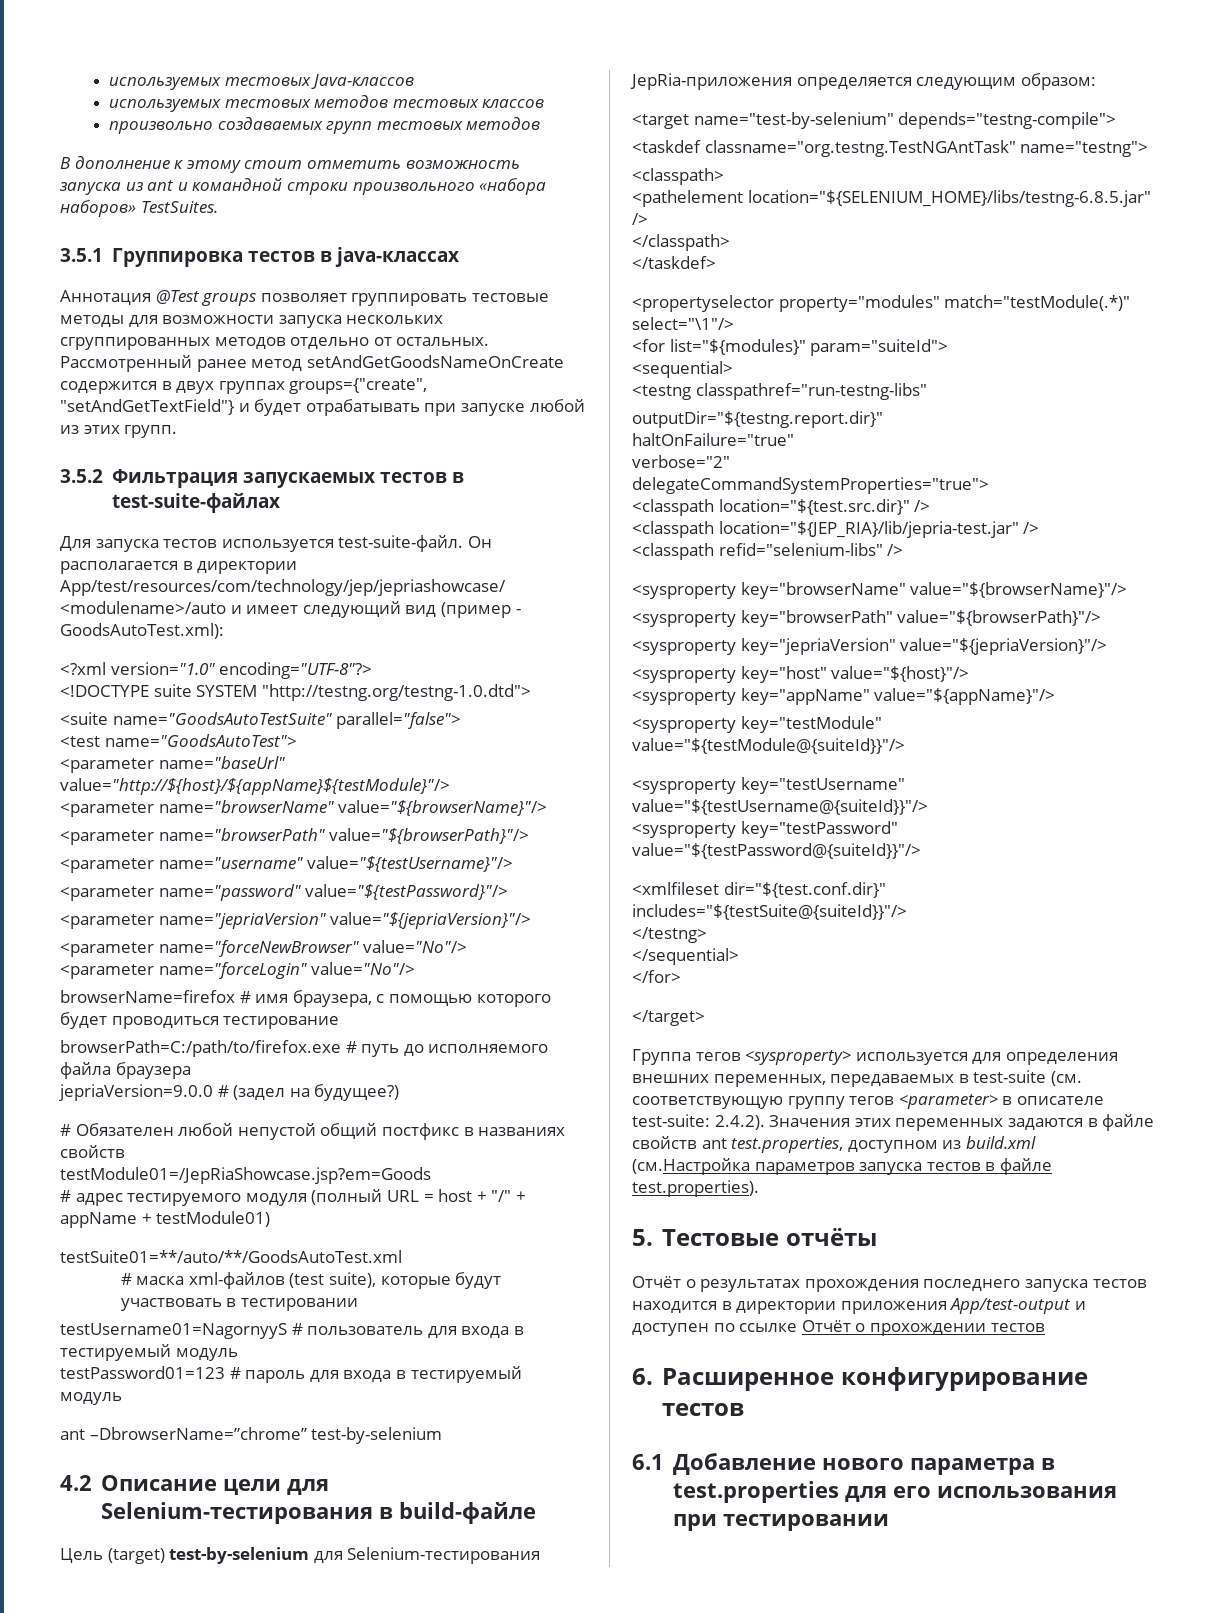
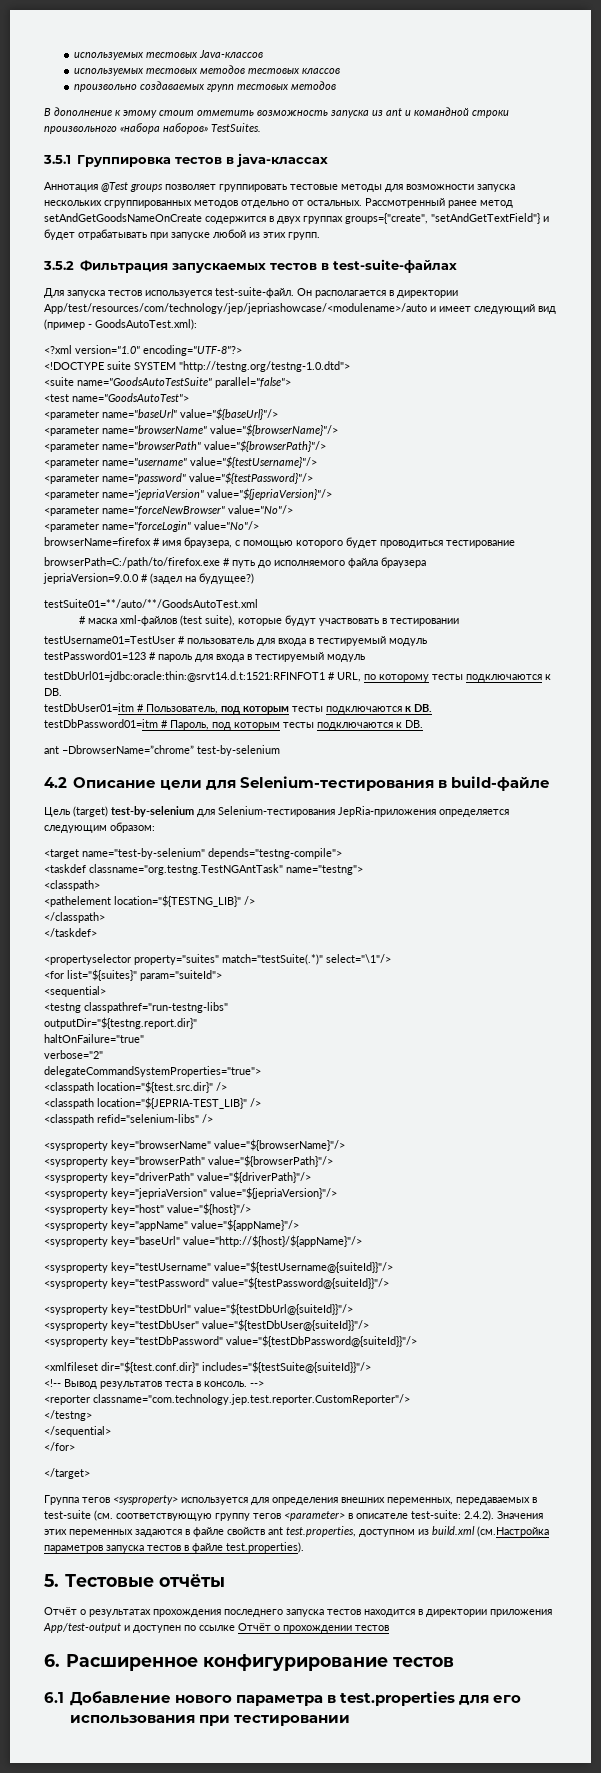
- <parameter name="baseUrl" value="http://${host}/${appName}${testModule}"/>
+ <parameter name="baseUrl" value="${baseUrl}"/>
- # Обязателен любой непустой общий постфикс в названиях свойств
- testModule01=/JepRiaShowcase.jsp?em=Goods
- # адрес тестируемого модуля (полный URL = host + "/" + appName + testModule01)
- testUsername01=NagornyyS # пользователь для входа в тестируемый модуль
+ testUsername01=TestUser # пользователь для входа в тестируемый модуль
+ testDbUrl01=jdbc:oracle:thin:@srvt14.d.t:1521:RFINFOT1 # URL, по которому тесты подключаются к DB.
+ testDbUser01=itm # Пользователь, под которым тесты подключаются к DB.
+ testDbPassword01=itm # Пароль, под которым тесты подключаются к DB.
- <pathelement location="${SELENIUM_HOME}/libs/testng-6.8.5.jar" />
+ <pathelement location="${TESTNG_LIB}" />
- <propertyselector property="modules" match="testModule(.*)" select="\1"/>
+ <propertyselector property="suites" match="testSuite(.*)" select="\1"/>
- <for list="${modules}" param="suiteId">
+ <for list="${suites}" param="suiteId">
- <classpath location="${JEP_RIA}/lib/jepria-test.jar" />
+ <classpath location="${JEPRIA-TEST_LIB}" />
+ <sysproperty key="driverPath" value="${driverPath}"/>
- <sysproperty key="testModule" value="${testModule@{suiteId}}"/>
+ <sysproperty key="baseUrl" value="http://${host}/${appName}"/>
+ <sysproperty key="testDbUrl" value="${testDbUrl@{suiteId}}"/>
+ <sysproperty key="testDbUser" value="${testDbUser@{suiteId}}"/>
+ <sysproperty key="testDbPassword" value="${testDbPassword@{suiteId}}"/>
  <xmlfileset dir="${test.conf.dir}" includes="${testSuite@{suiteId}}"/>
+ <!-- Вывод результатов теста в консоль. -->
+ <reporter classname="com.technology.jep.test.reporter.CustomReporter"/>

